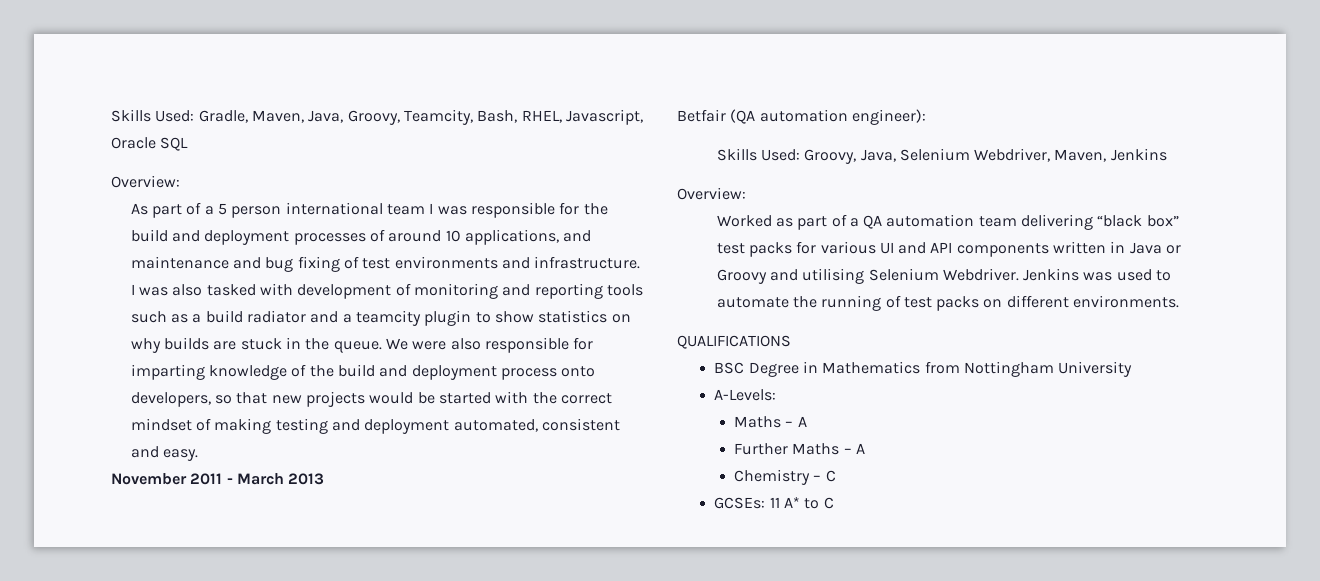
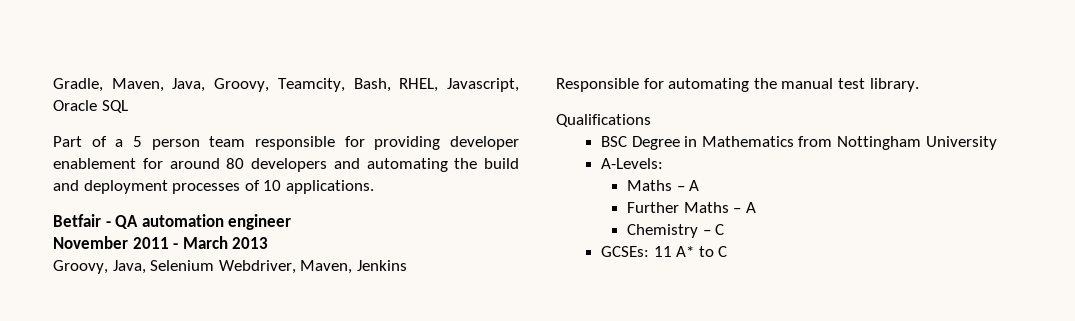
- Skills Used: Gradle, Maven, Java, Groovy, Teamcity, Bash, RHEL, Javascript, Oracle SQL
- Overview:
- As part of a 5 person international team I was responsible for the build and deployment processes of around 10 applications, and maintenance and bug fixing of test environments and infrastructure. I was also tasked with development of monitoring and reporting tools such as a build radiator and a teamcity plugin to show statistics on why builds are stuck in the queue. We were also responsible for imparting knowledge of the build and deployment process onto developers, so that new projects would be started with the correct mindset of making testing and deployment automated, consistent and easy.
+ Gradle, Maven, Java, Groovy, Teamcity, Bash, RHEL, Javascript, Oracle SQL
+ Part of a 5 person team responsible for providing developer enablement for around 80 developers and automating the build and deployment processes of 10 applications.
+ Betfair - QA automation engineer
- Betfair (QA automation engineer):
- Skills Used: Groovy, Java, Selenium Webdriver, Maven, Jenkins
- Overview:
- Worked as part of a QA automation team delivering “black box” test packs for various UI and API components written in Java or Groovy and utilising Selenium Webdriver. Jenkins was used to automate the running of test packs on different environments.
- QUALIFICATIONS
+ Groovy, Java, Selenium Webdriver, Maven, Jenkins
+ Responsible for automating the manual test library.
+ Qualifications

